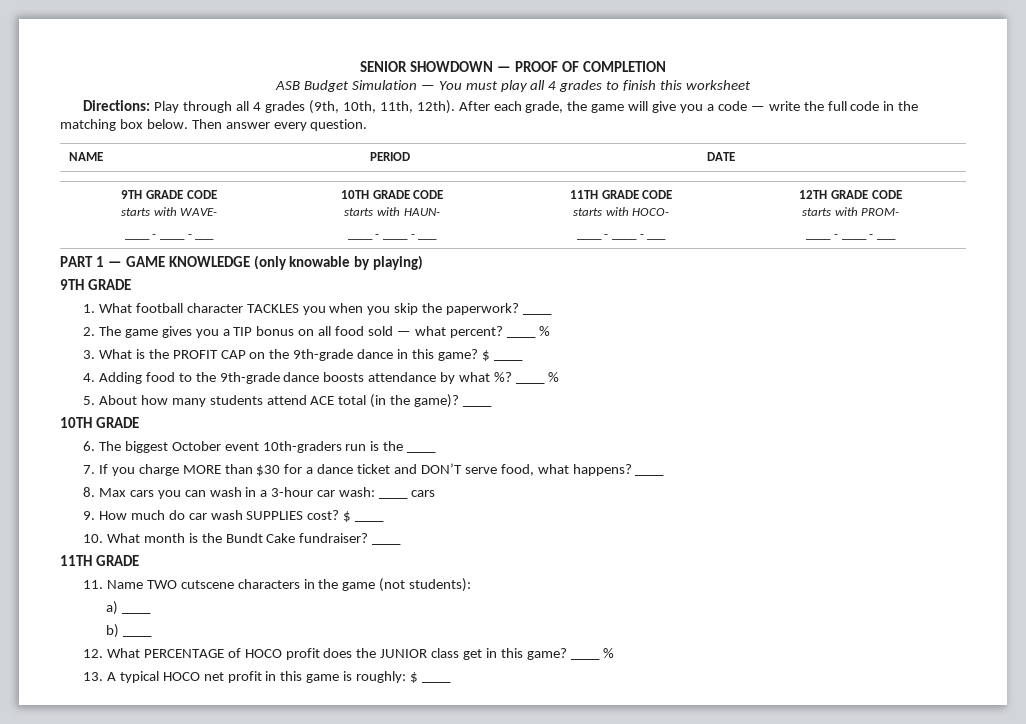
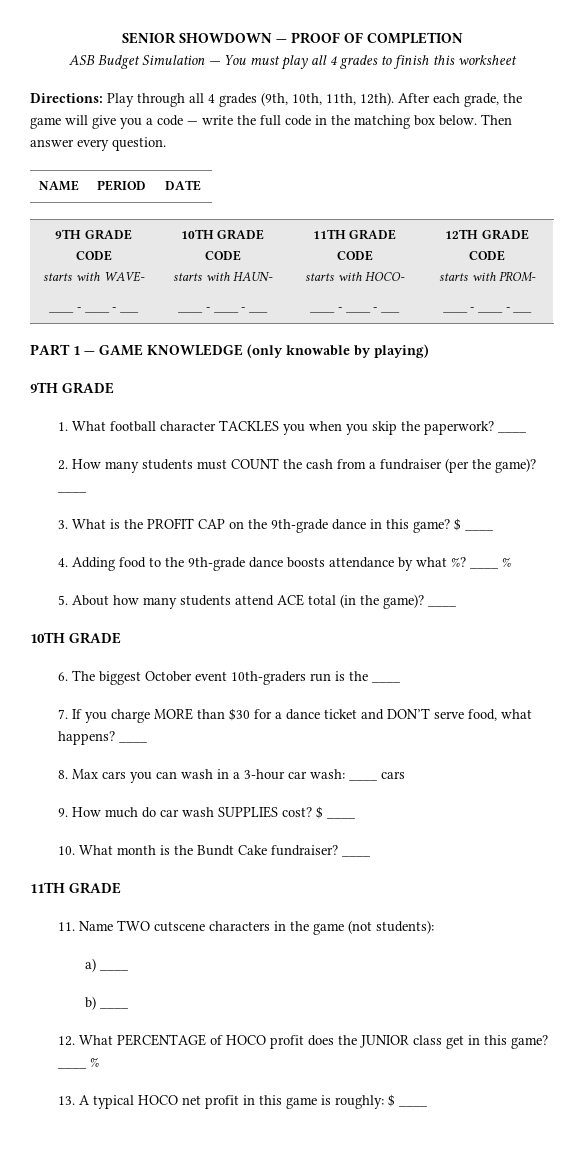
- 2. The game gives you a TIP bonus on all food sold — what percent? ____ %
+ 2. How many students must COUNT the cash from a fundraiser (per the game)? ____

